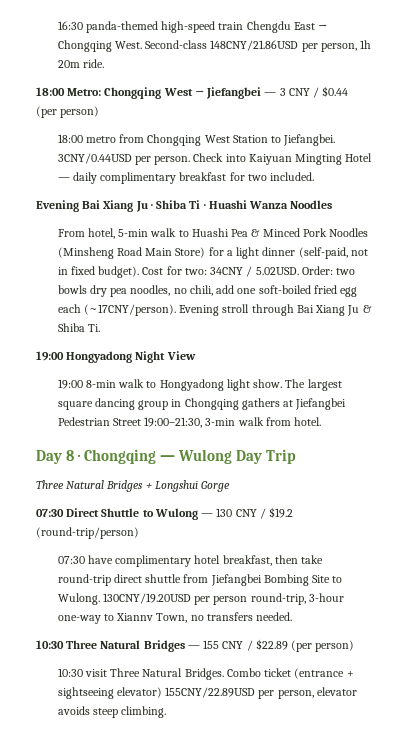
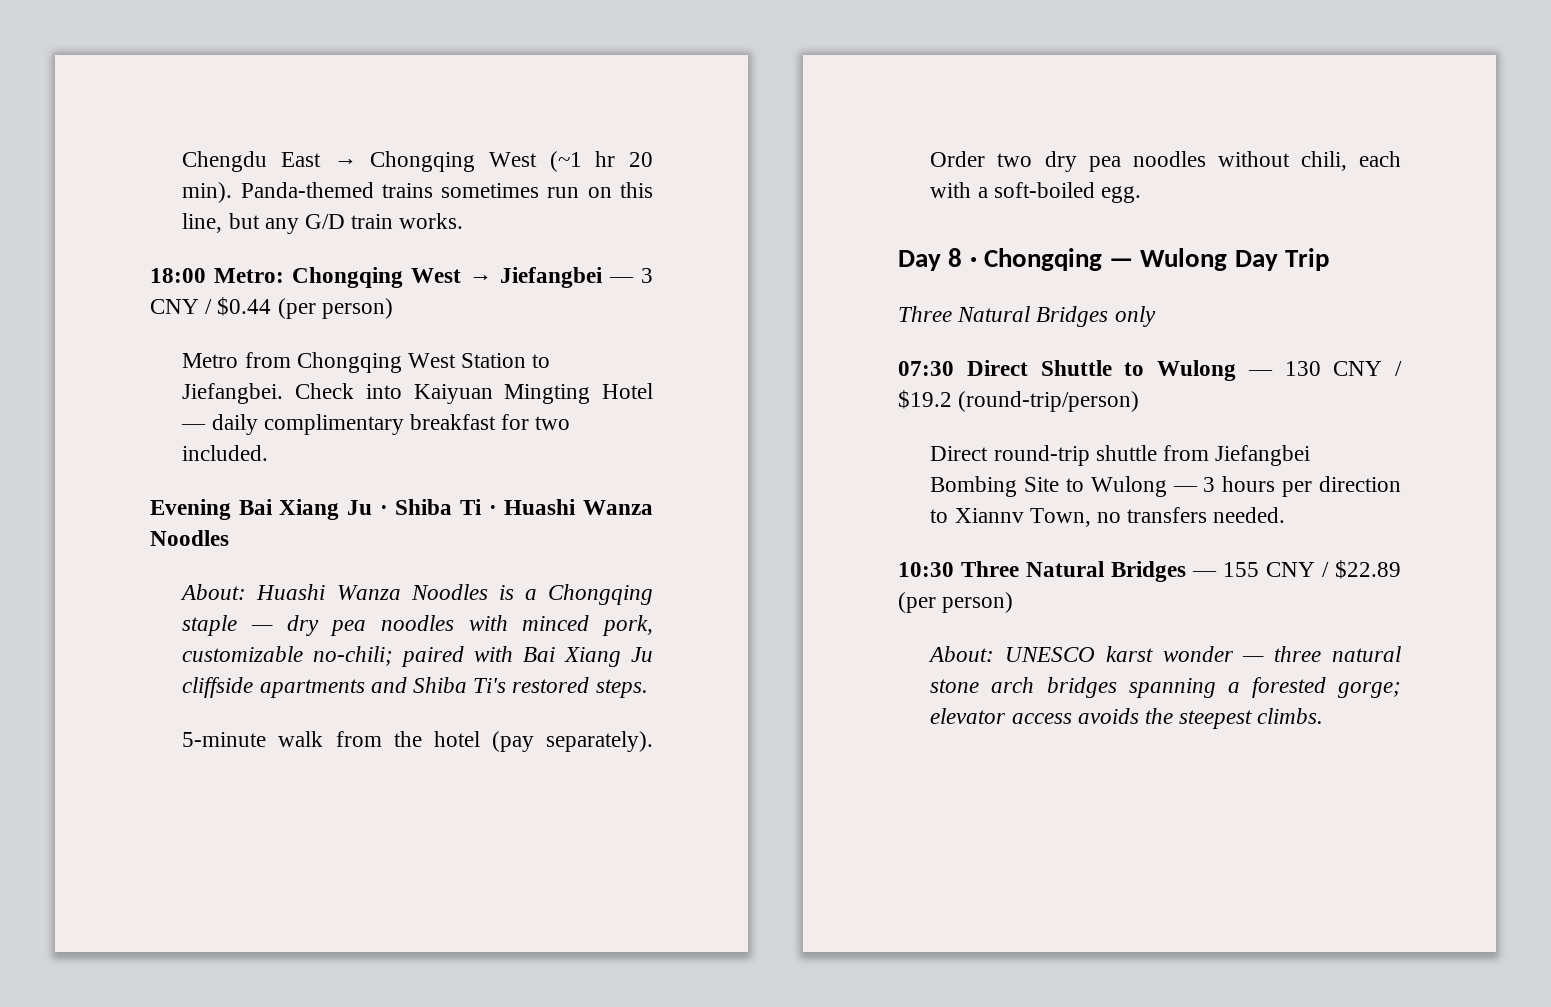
- 16:30 panda-themed high-speed train Chengdu East → Chongqing West. Second-class 148CNY/21.86USD per person, 1h 20m ride.
+ Chengdu East → Chongqing West (~1 hr 20 min). Panda-themed trains sometimes run on this line, but any G/D train works.
- 18:00 metro from Chongqing West Station to Jiefangbei.
+ Metro from Chongqing West Station to Jiefangbei.
- 3CNY/0.44USD per person.
- From hotel, 5-min walk to Huashi Pea & Minced Pork Noodles (Minsheng Road Main Store) for a light dinner (self-paid, not in fixed budget). Cost for two: 34CNY / 5.02USD. Order: two bowls dry pea noodles, no chili, add one soft-boiled fried egg each (~17CNY/person). Evening stroll through Bai Xiang Ju & Shiba Ti.
- 19:00 Hongyadong Night View
- 19:00 8-min walk to Hongyadong light show. The largest square dancing group in Chongqing gathers at Jiefangbei Pedestrian Street 19:00–21:30, 3-min walk from hotel.
+ About: Huashi Wanza Noodles is a Chongqing staple — dry pea noodles with minced pork, customizable no-chili; paired with Bai Xiang Ju cliffside apartments and Shiba Ti's restored steps.
+ 5-minute walk from the hotel (pay separately). Order two dry pea noodles without chili, each with a soft-boiled egg.
- Three Natural Bridges + Longshui Gorge
+ Three Natural Bridges only
- 07:30 have complimentary hotel breakfast, then take round-trip direct shuttle from Jiefangbei Bombing Site to Wulong. 130CNY/19.20USD per person round-trip, 3-hour one-way to Xiannv Town, no transfers needed.
+ Direct round-trip shuttle from Jiefangbei Bombing Site to Wulong — 3 hours per direction to Xiannv Town, no transfers needed.
- 10:30 visit Three Natural Bridges. Combo ticket (entrance + sightseeing elevator) 155CNY/22.89USD per person, elevator avoids steep climbing.
+ About: UNESCO karst wonder — three natural stone arch bridges spanning a forested gorge; elevator access avoids the steepest climbs.

